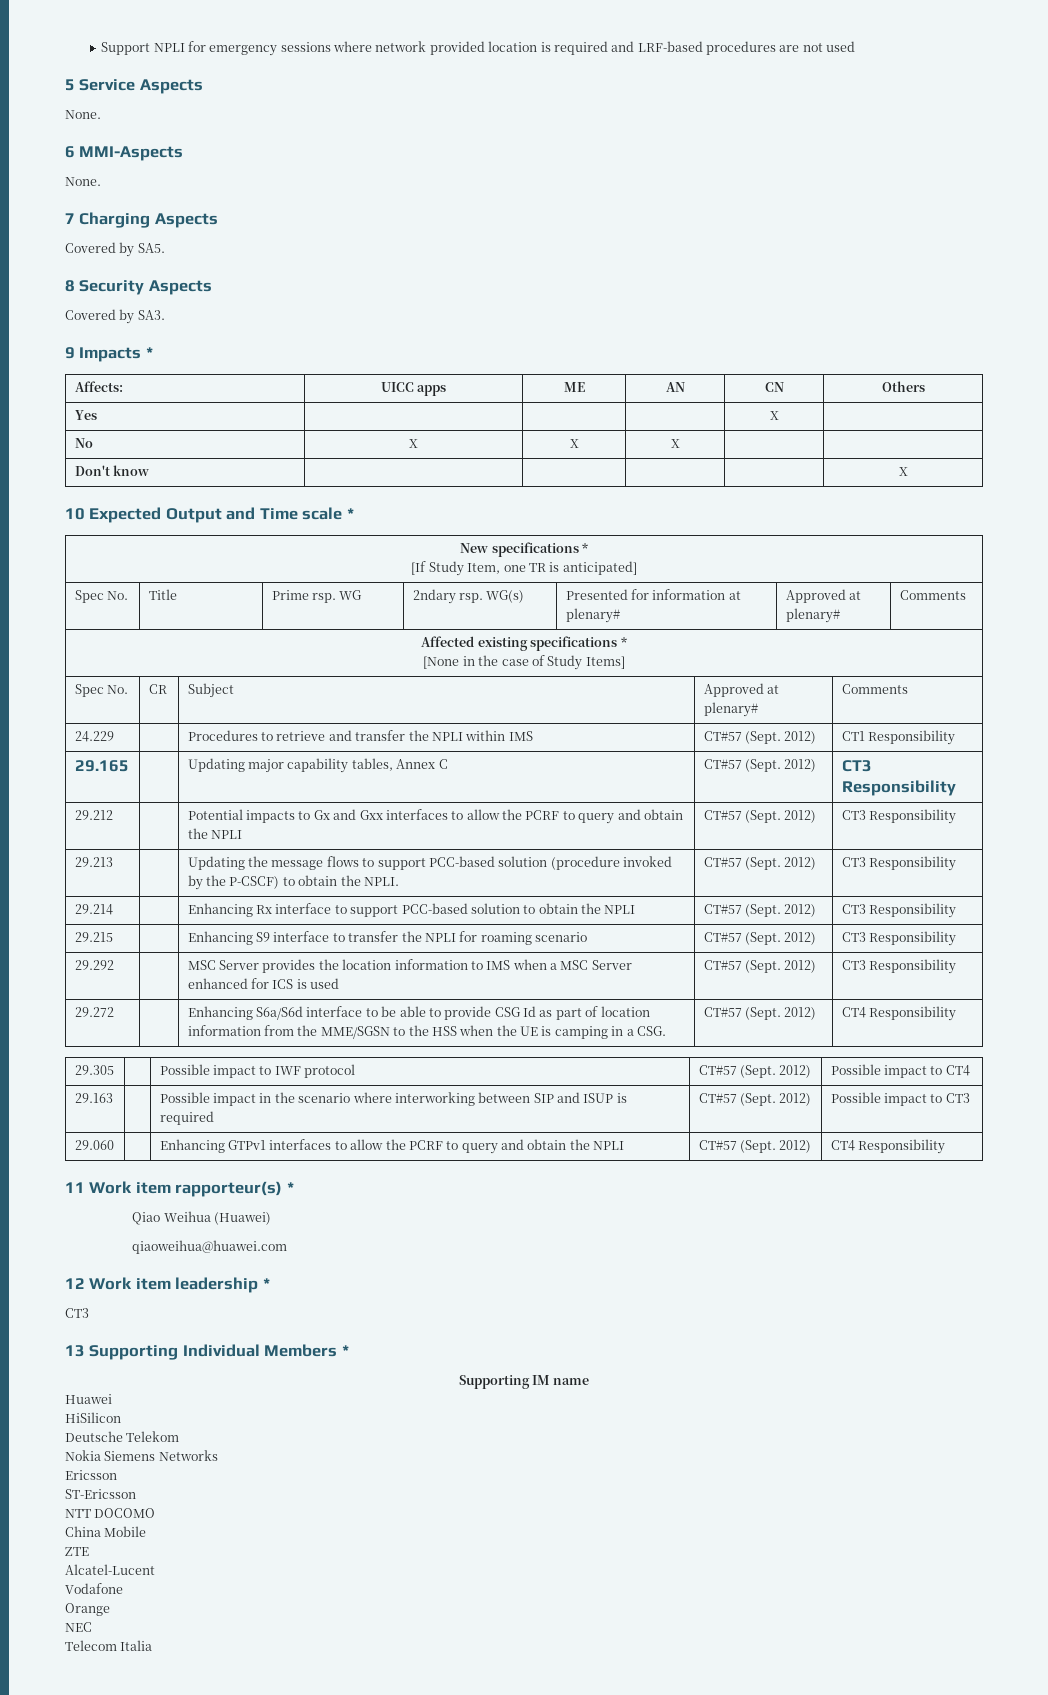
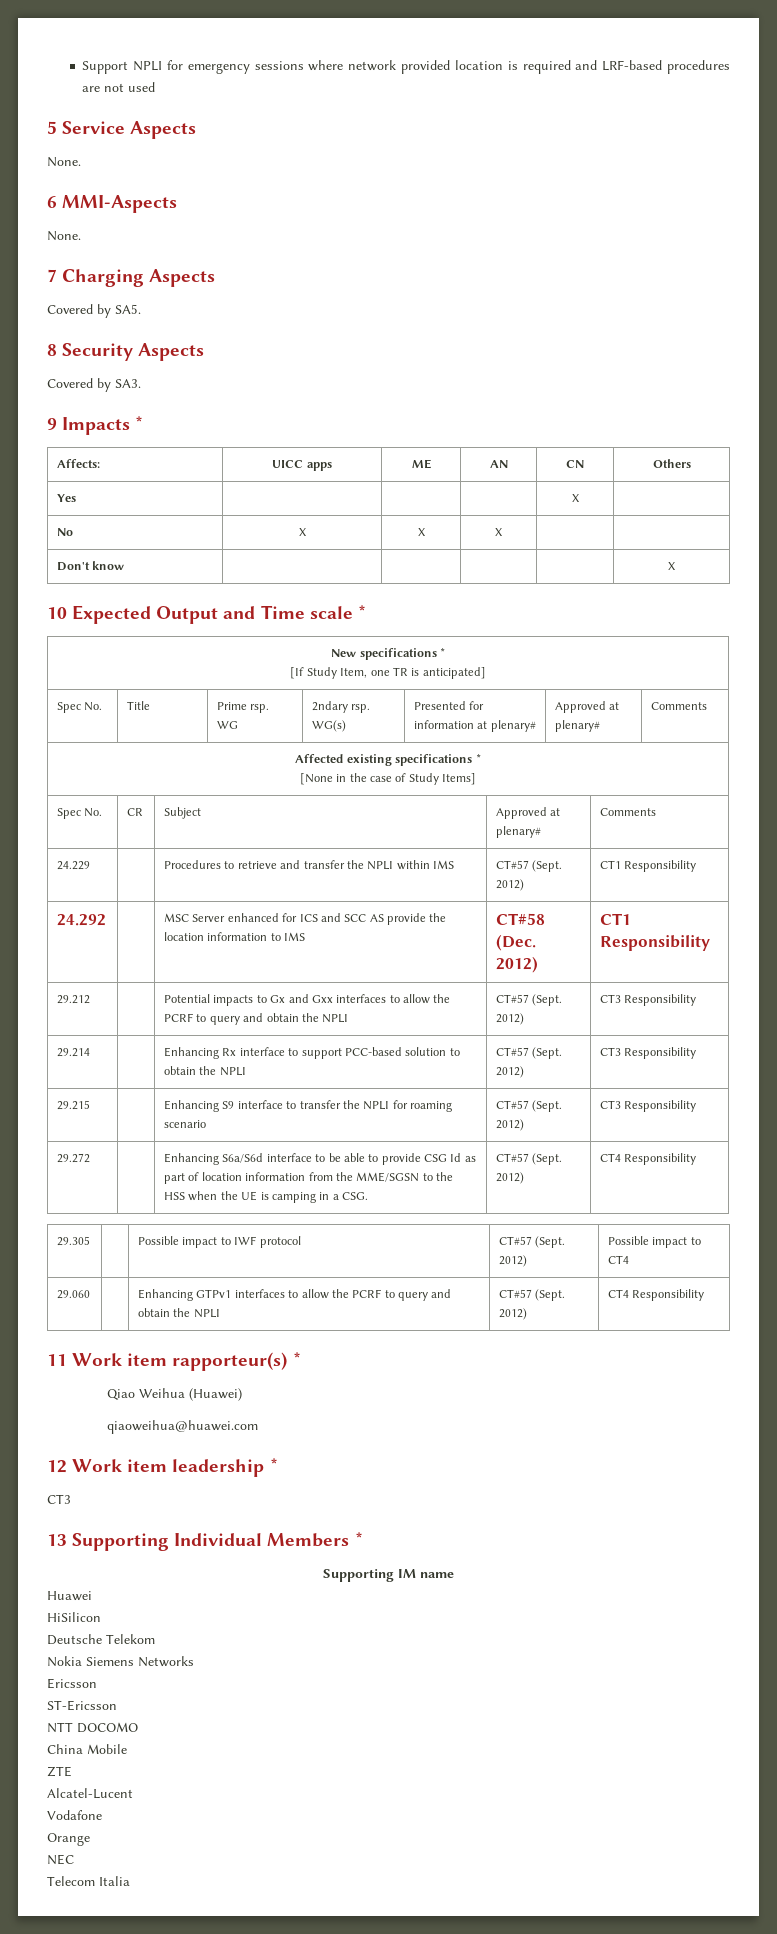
- 29.165 | | Updating major capability tables, Annex C | CT#57 (Sept. 2012) | CT3 Responsibility
+ 24.292 | | MSC Server enhanced for ICS and SCC AS provide the location information to IMS | CT#58 (Dec. 2012) | CT1 Responsibility
- 29.213 | | Updating the message flows to support PCC-based solution (procedure invoked by the P-CSCF) to obtain the NPLI. | CT#57 (Sept. 2012) | CT3 Responsibility
- 29.292 | | MSC Server provides the location information to IMS when a MSC Server enhanced for ICS is used | CT#57 (Sept. 2012) | CT3 Responsibility
- 29.163 | | Possible impact in the scenario where interworking between SIP and ISUP is required | CT#57 (Sept. 2012) | Possible impact to CT3

